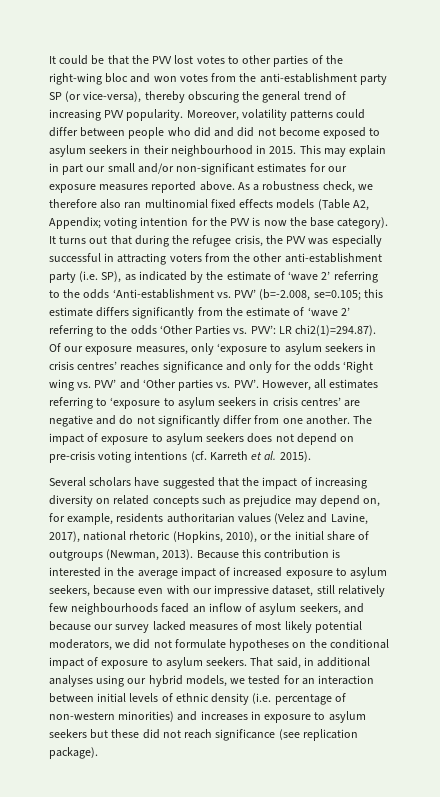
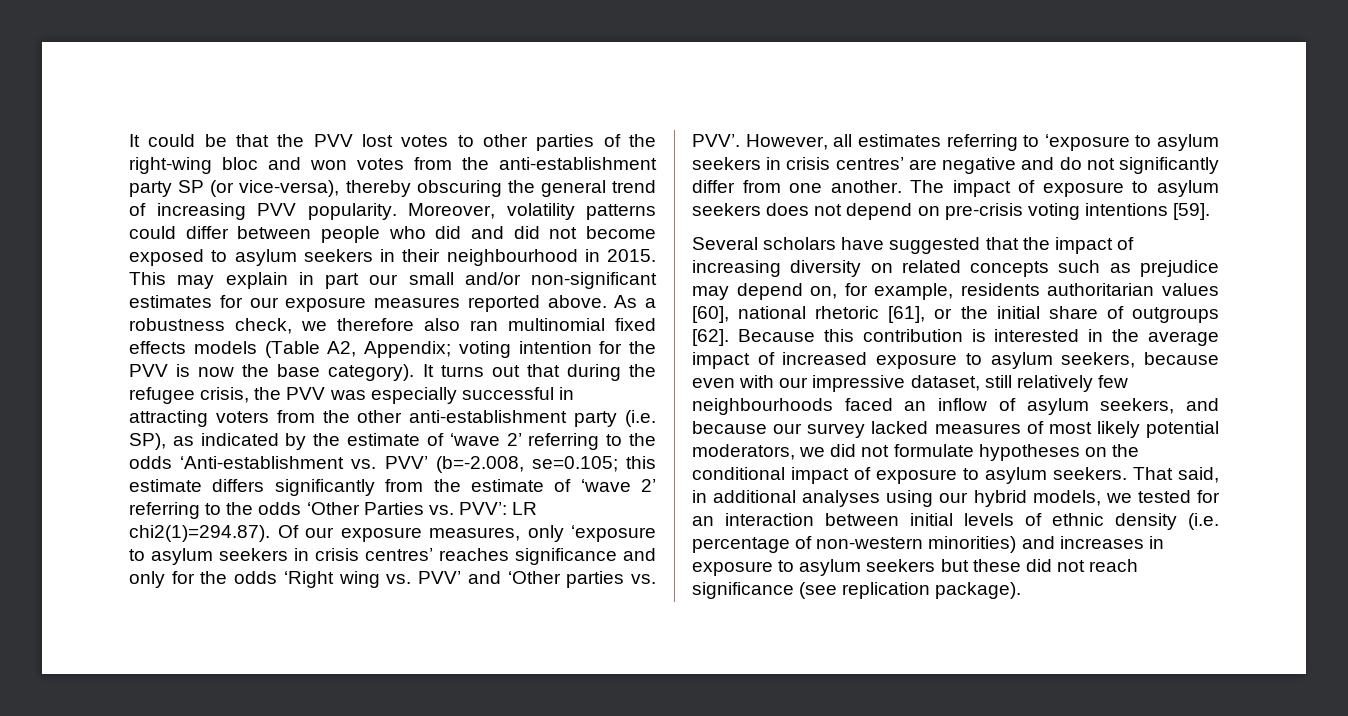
- The impact of exposure to asylum seekers does not depend on pre-crisis voting intentions (cf. Karreth et al. 2015).
+ The impact of exposure to asylum seekers does not depend on pre-crisis voting intentions [59].
- Several scholars have suggested that the impact of increasing diversity on related concepts such as prejudice may depend on, for example, residents authoritarian values (Velez and Lavine, 2017), national rhetoric (Hopkins, 2010), or the initial share of outgroups (Newman, 2013).
+ Several scholars have suggested that the impact of increasing diversity on related concepts such as prejudice may depend on, for example, residents authoritarian values [60], national rhetoric [61], or the initial share of outgroups [62].

